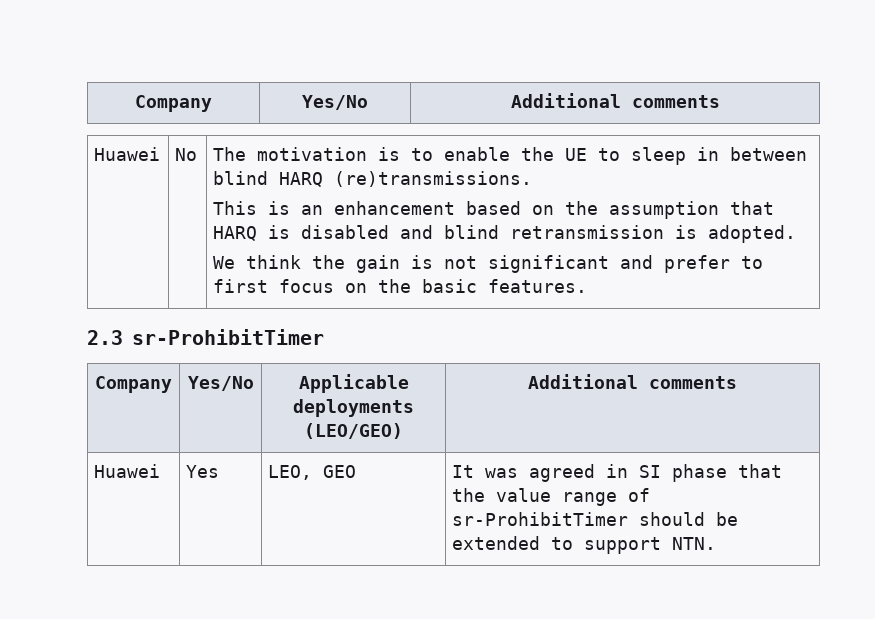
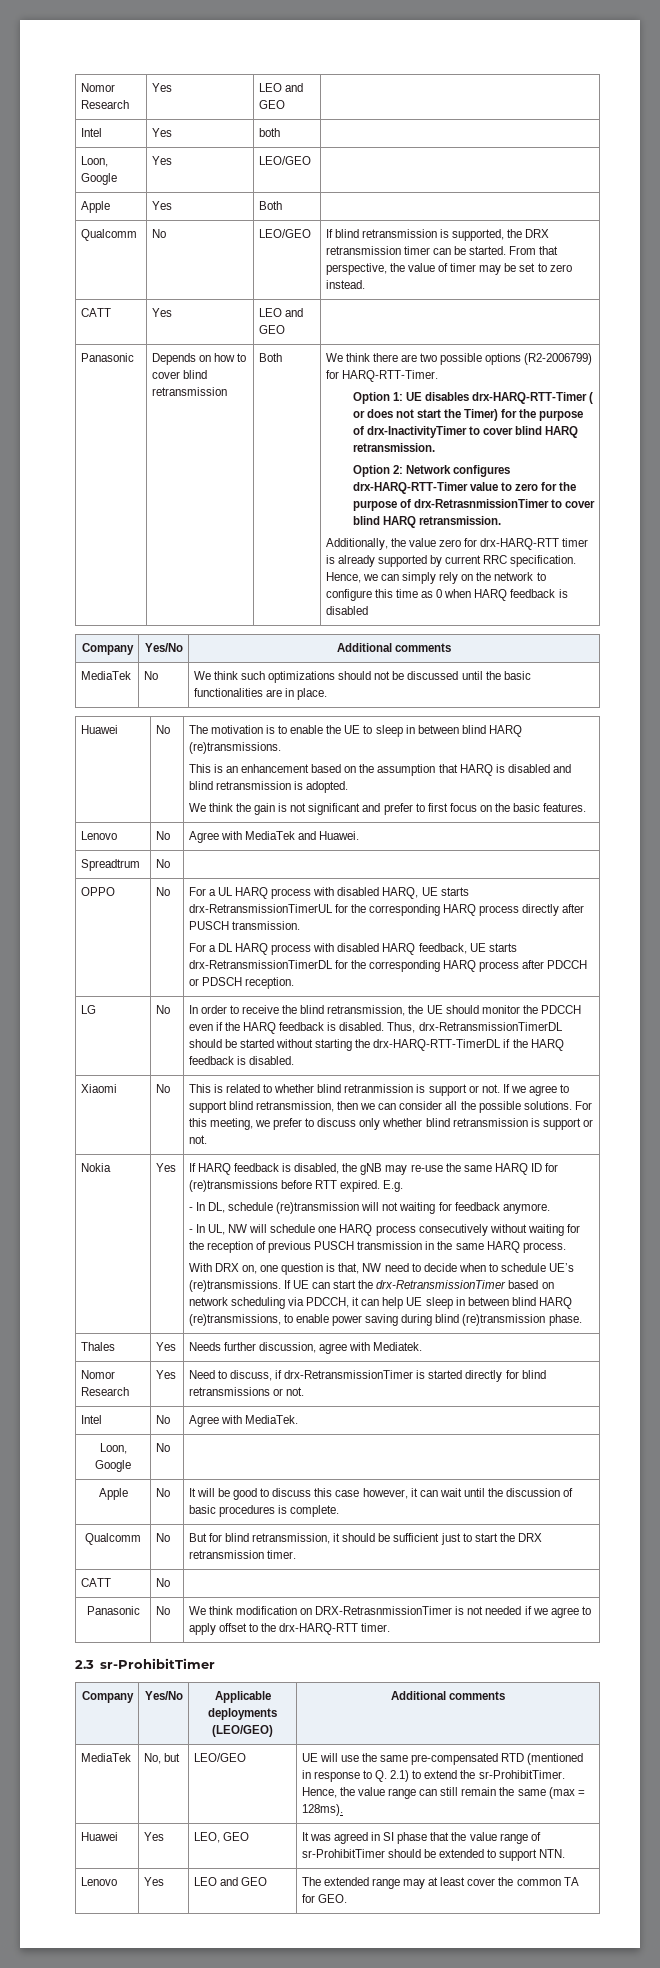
+ Nomor Research | Yes | LEO and GEO |
+ Intel | Yes | both |
+ Loon, Google | Yes | LEO/GEO |
+ Apple | Yes | Both |
+ Qualcomm | No | LEO/GEO | If blind retransmission is supported, the DRX retransmission timer can be started. From that perspective, the value of timer may be set to zero instead.
+ CATT | Yes | LEO and GEO |
+ Panasonic | Depends on how to cover blind retransmission | Both | We think there are two possible options (R2-2006799) for HARQ-RTT-Timer.
+ Option 1: UE disables drx-HARQ-RTT-Timer ( or does not start the Timer) for the purpose of drx-InactivityTimer to cover blind HARQ retransmission.
+ Option 2: Network configures drx-HARQ-RTT-Timer value to zero for the purpose of drx-RetrasnmissionTimer to cover blind HARQ retransmission.
+ Additionally, the value zero for drx-HARQ-RTT timer is already supported by current RRC specification. Hence, we can simply rely on the network to configure this time as 0 when HARQ feedback is disabled
  Company | Yes/No | Additional comments
+ MediaTek | No | We think such optimizations should not be discussed until the basic functionalities are in place.
+ Lenovo | No | Agree with MediaTek and Huawei.
+ Spreadtrum | No |
+ OPPO | No | For a UL HARQ process with disabled HARQ, UE starts drx-RetransmissionTimerUL for the corresponding HARQ process directly after PUSCH transmission.
+ For a DL HARQ process with disabled HARQ feedback, UE starts drx-RetransmissionTimerDL for the corresponding HARQ process after PDCCH or PDSCH reception.
+ LG | No | In order to receive the blind retransmission, the UE should monitor the PDCCH even if the HARQ feedback is disabled. Thus, drx-RetransmissionTimerDL should be started without starting the drx-HARQ-RTT-TimerDL if the HARQ feedback is disabled.
+ Xiaomi | No | This is related to whether blind retranmission is support or not. If we agree to support blind retransmission, then we can consider all the possible solutions. For this meeting, we prefer to discuss only whether blind retransmission is support or not.
+ Nokia | Yes | If HARQ feedback is disabled, the gNB may re-use the same HARQ ID for (re)transmissions before RTT expired. E.g.
+ - In DL, schedule (re)transmission will not waiting for feedback anymore.
+ - In UL, NW will schedule one HARQ process consecutively without waiting for the reception of previous PUSCH transmission in the same HARQ process.
+ With DRX on, one question is that, NW need to decide when to schedule UE’s (re)transmissions. If UE can start the drx-RetransmissionTimer based on network scheduling via PDCCH, it can help UE sleep in between blind HARQ (re)transmissions, to enable power saving during blind (re)transmission phase.
+ Thales | Yes | Needs further discussion, agree with Mediatek.
+ Nomor Research | Yes | Need to discuss, if drx-RetransmissionTimer is started directly for blind retransmissions or not.
+ Intel | No | Agree with MediaTek.
+ Loon, Google | No |
+ Apple | No | It will be good to discuss this case however, it can wait until the discussion of basic procedures is complete.
+ Qualcomm | No | But for blind retransmission, it should be sufficient just to start the DRX retransmission timer.
+ CATT | No |
+ Panasonic | No | We think modification on DRX-RetrasnmissionTimer is not needed if we agree to apply offset to the drx-HARQ-RTT timer.
+ MediaTek | No, but | LEO/GEO | UE will use the same pre-compensated RTD (mentioned in response to Q. 2.1) to extend the sr-ProhibitTimer. Hence, the value range can still remain the same (max = 128ms).
+ Lenovo | Yes | LEO and GEO | The extended range may at least cover the common TA for GEO.

